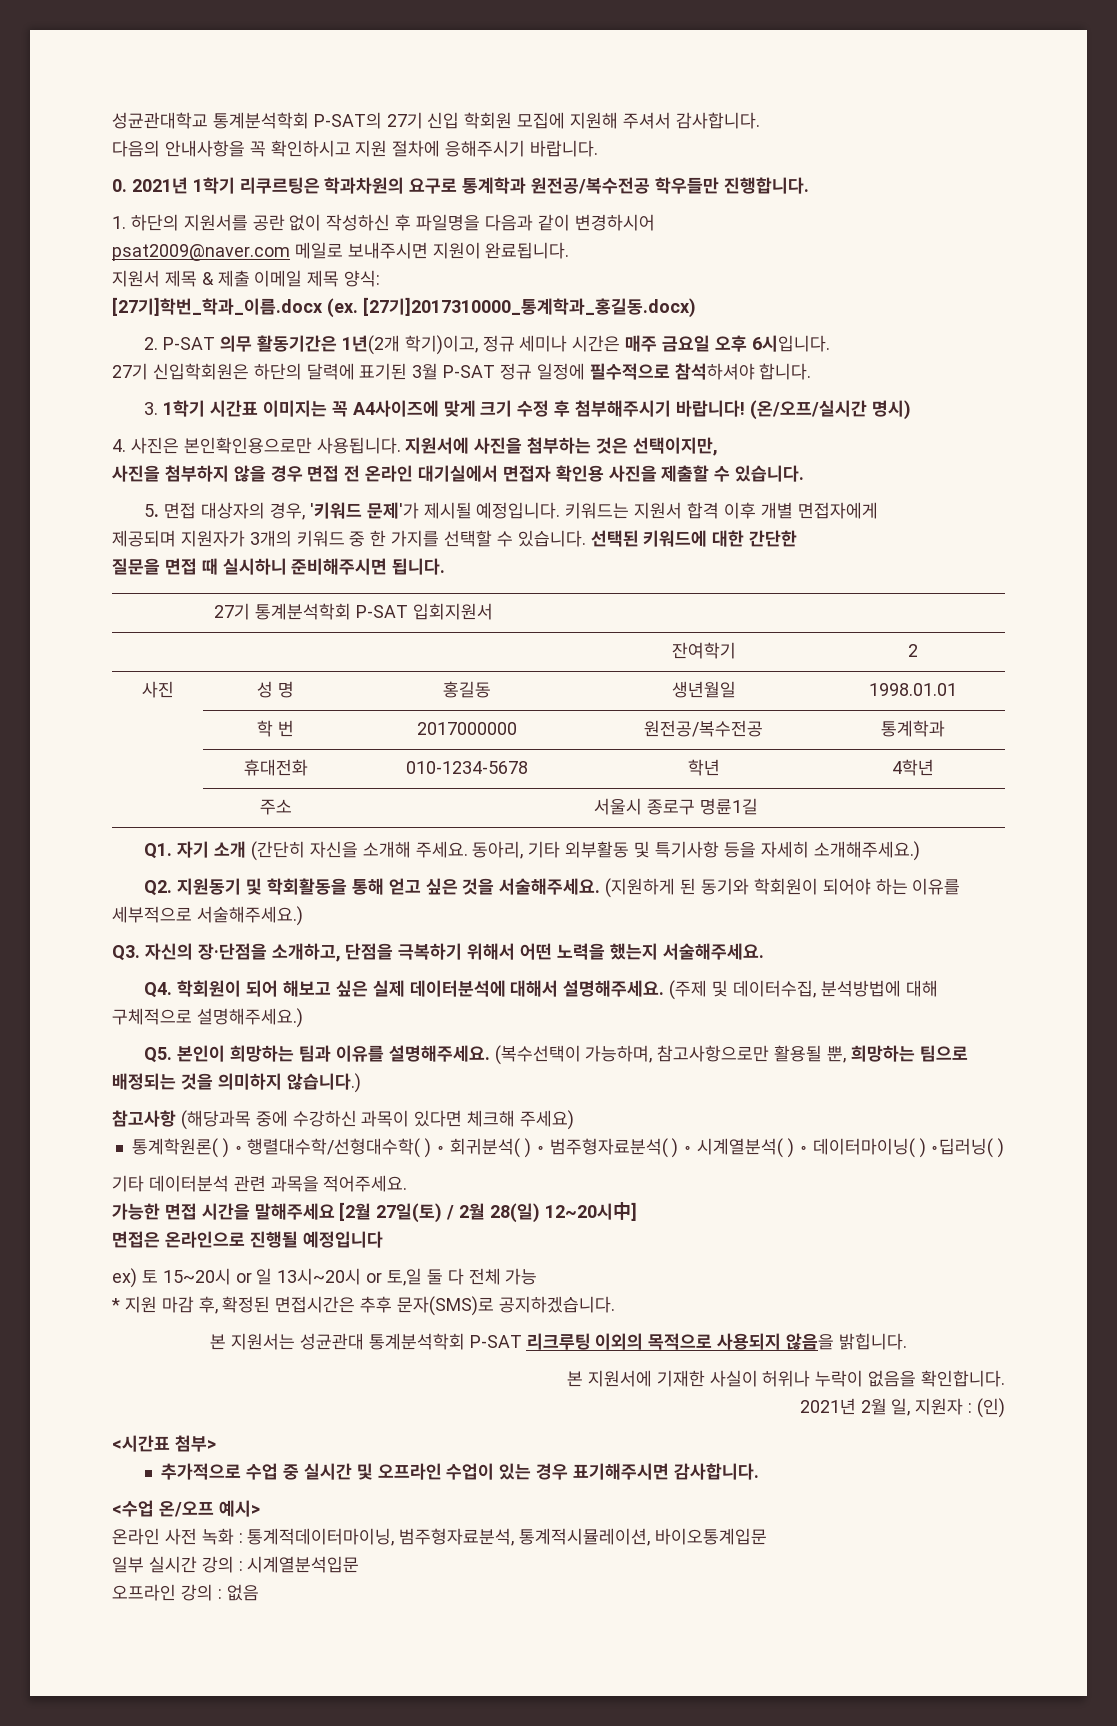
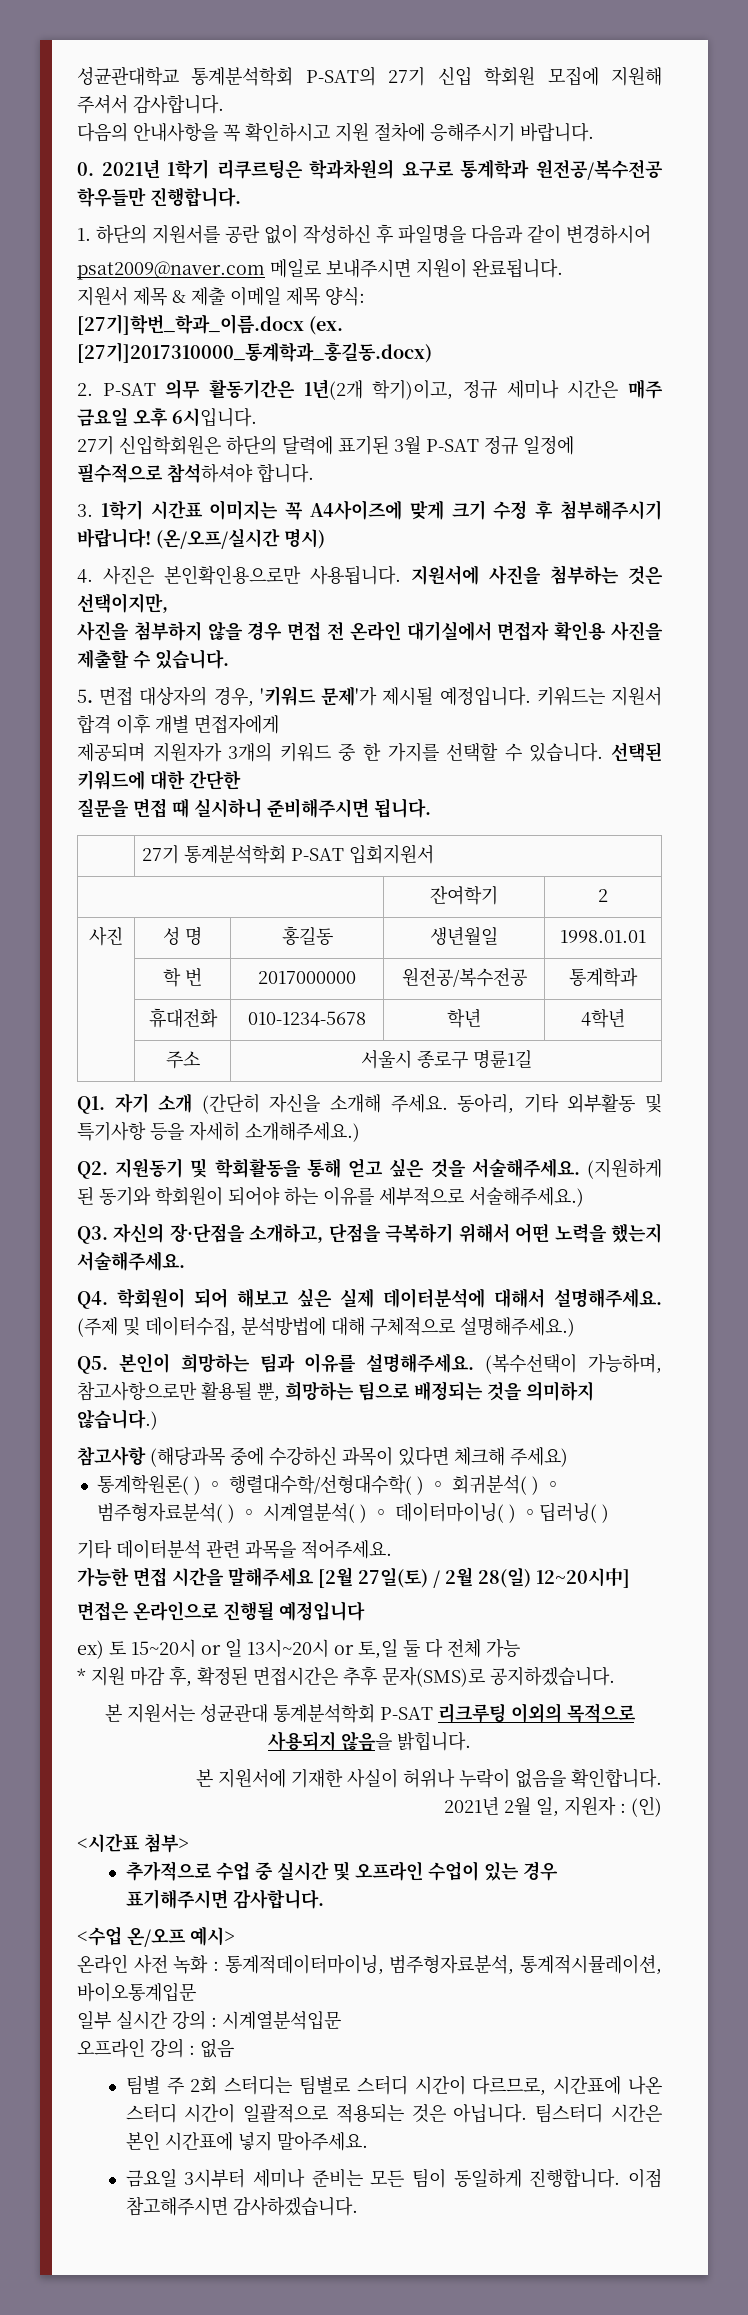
+ 팀별 주 2회 스터디는 팀별로 스터디 시간이 다르므로, 시간표에 나온 스터디 시간이 일괄적으로 적용되는 것은 아닙니다. 팀스터디 시간은 본인 시간표에 넣지 말아주세요.
+ 금요일 3시부터 세미나 준비는 모든 팀이 동일하게 진행합니다. 이점 참고해주시면 감사하겠습니다.

